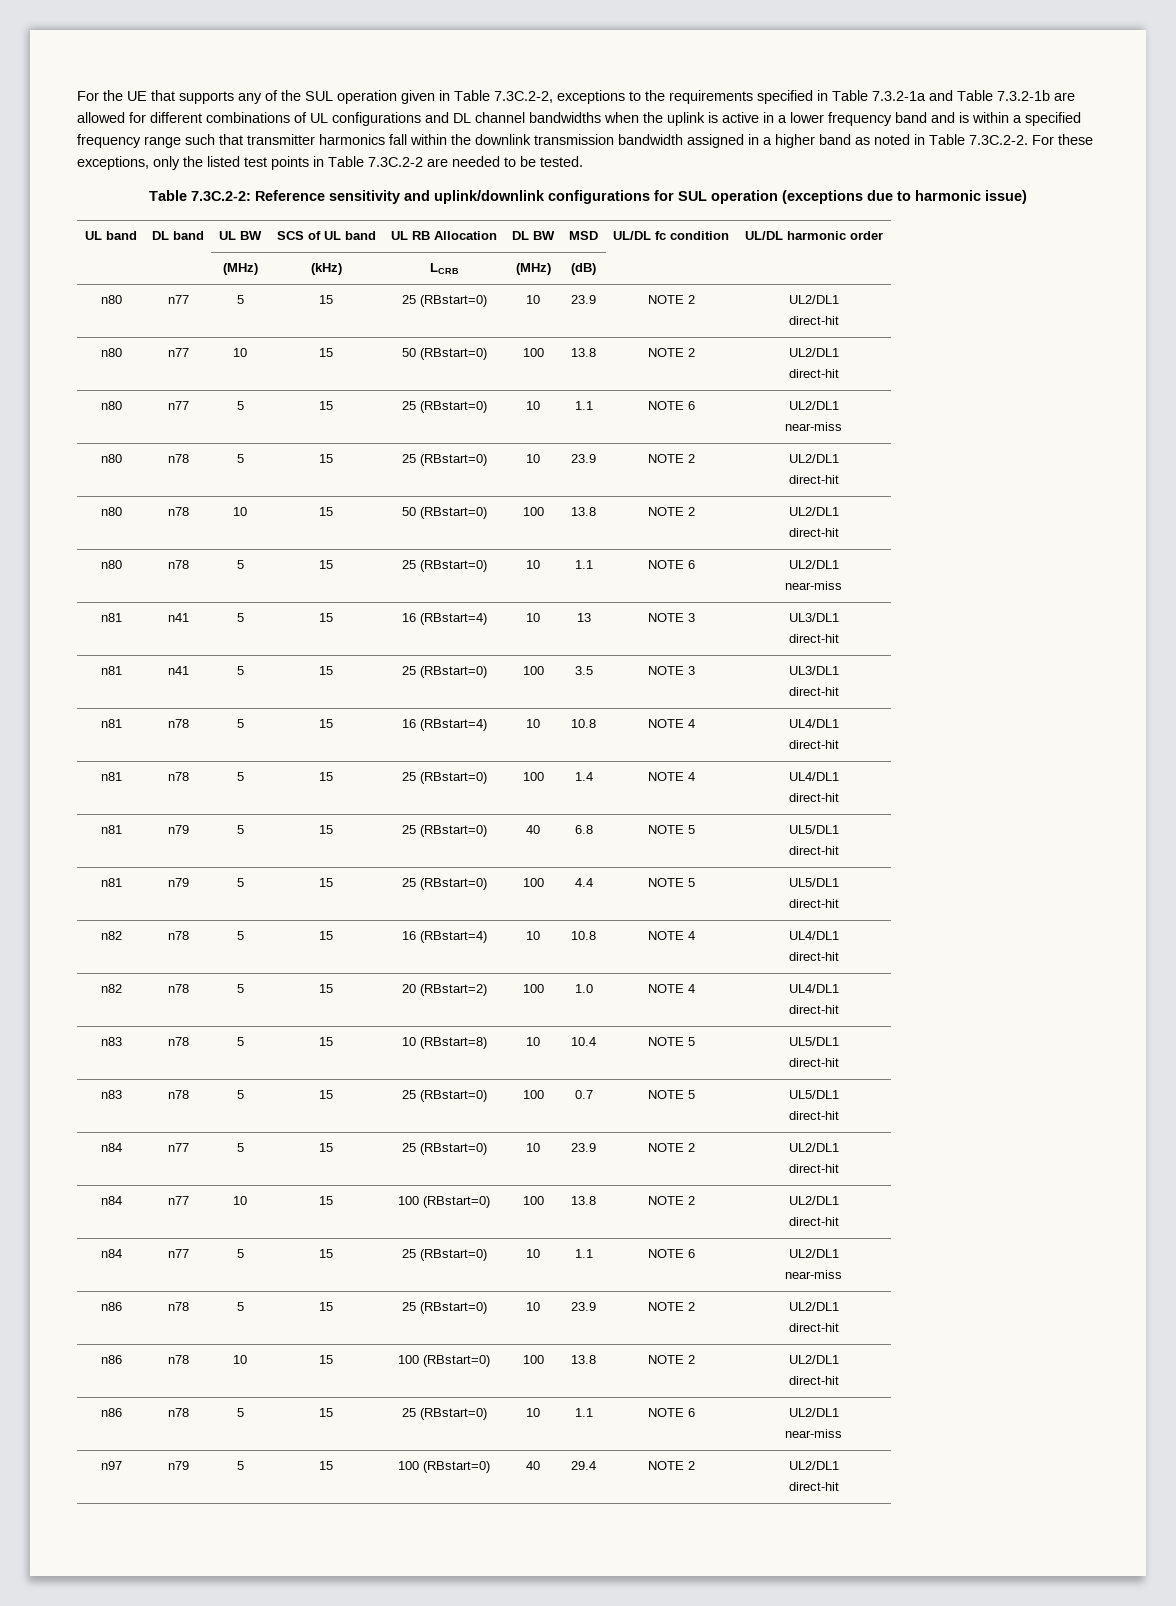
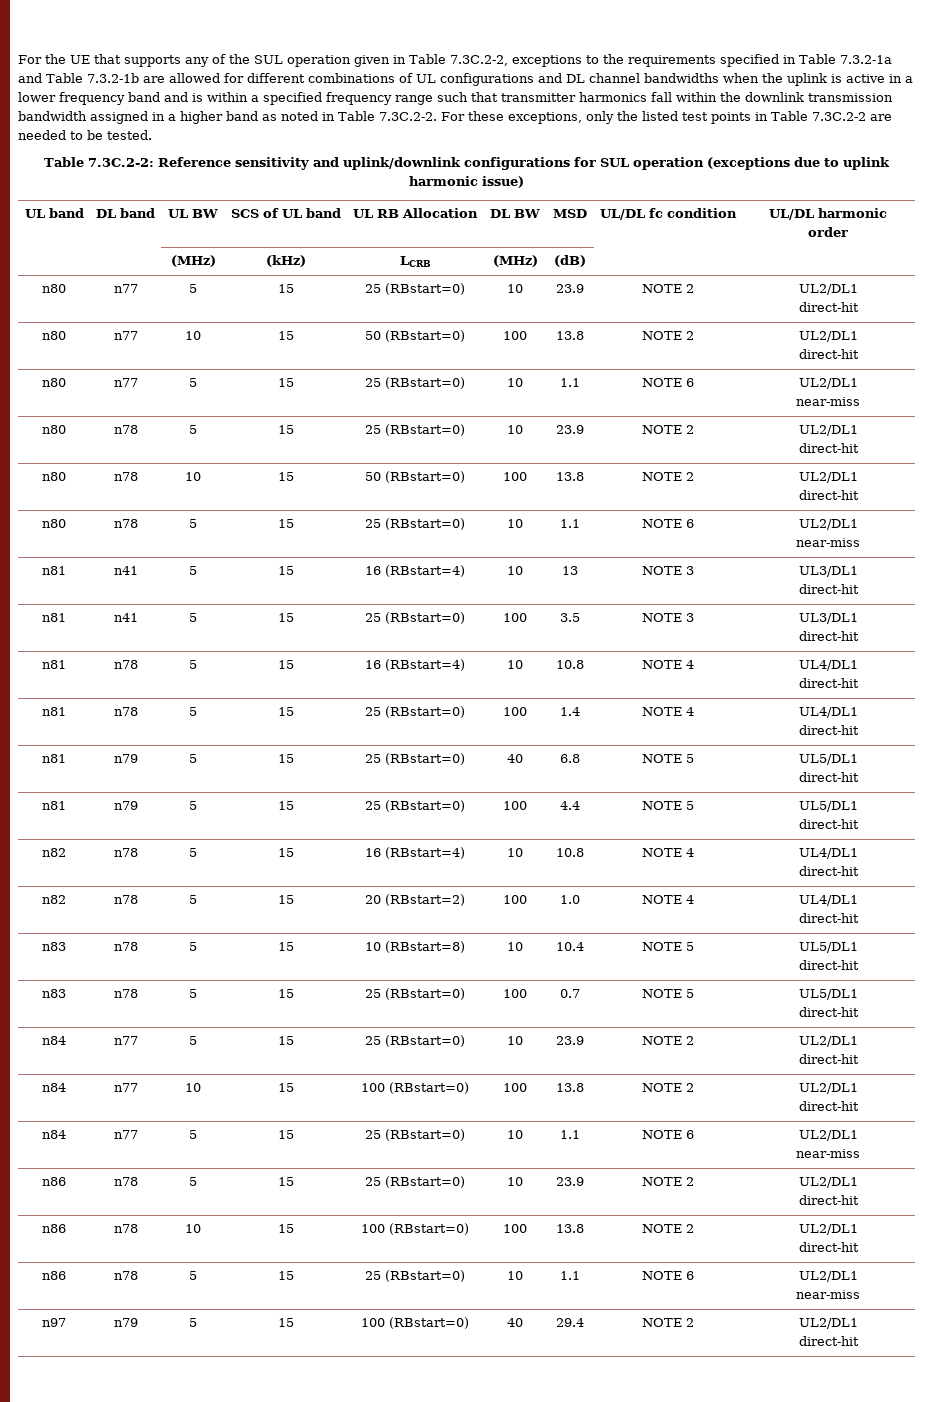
- Table 7.3C.2-2: Reference sensitivity and uplink/downlink configurations for SUL operation (exceptions due to harmonic issue)
+ Table 7.3C.2-2: Reference sensitivity and uplink/downlink configurations for SUL operation (exceptions due to uplink harmonic issue)

